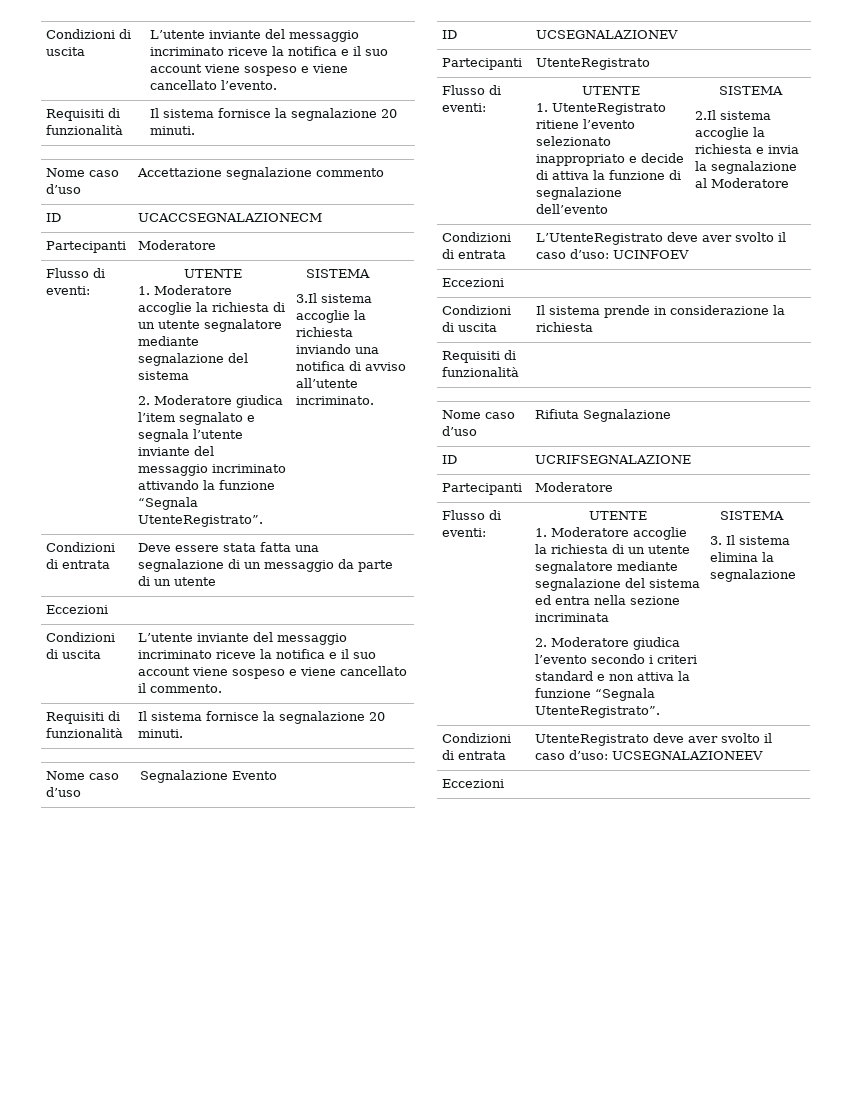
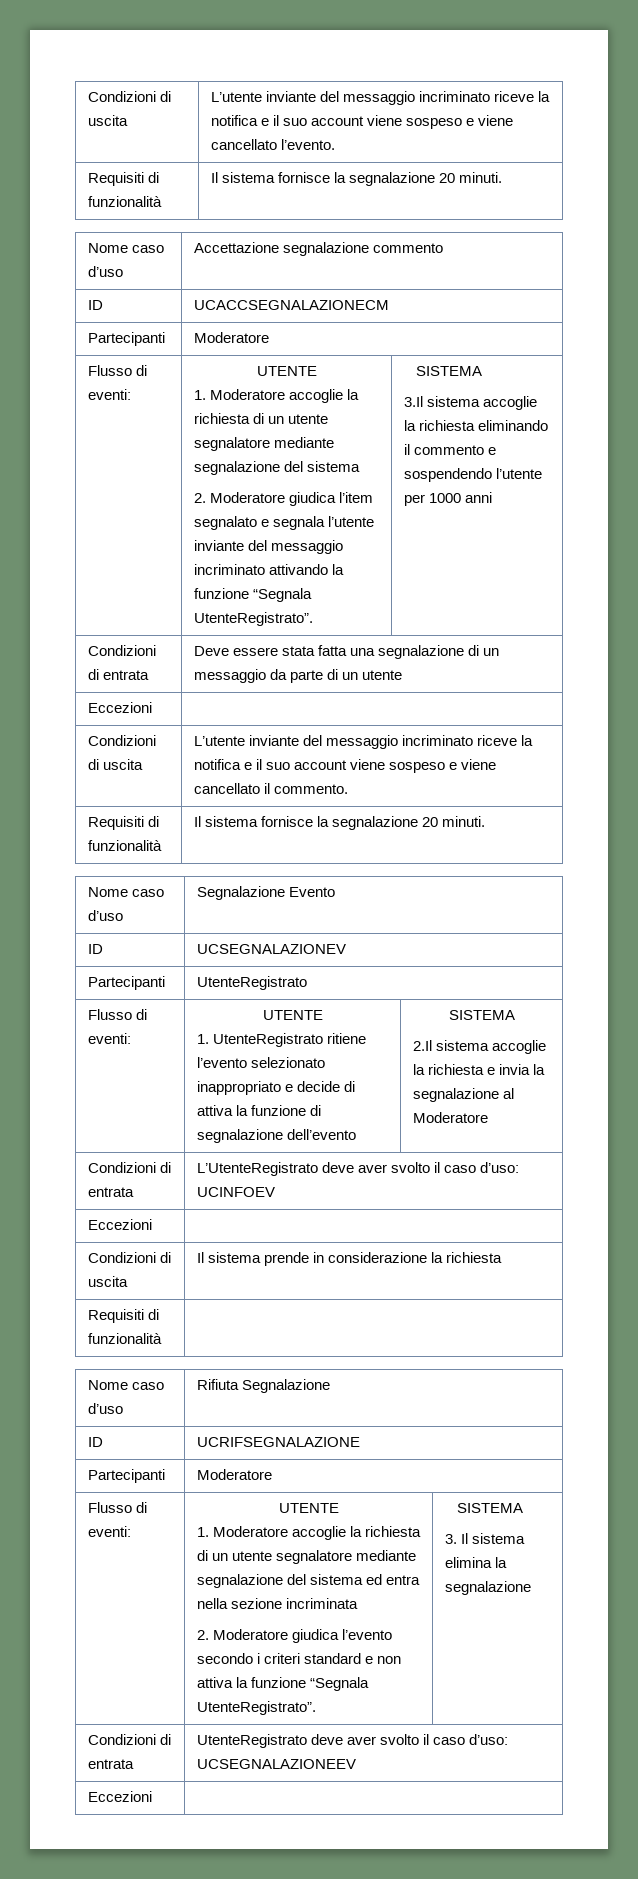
- 3.Il sistema accoglie la richiesta inviando una notifica di avviso all’utente incriminato.
+ 3.Il sistema accoglie la richiesta eliminando il commento e sospendendo l’utente per 1000 anni

